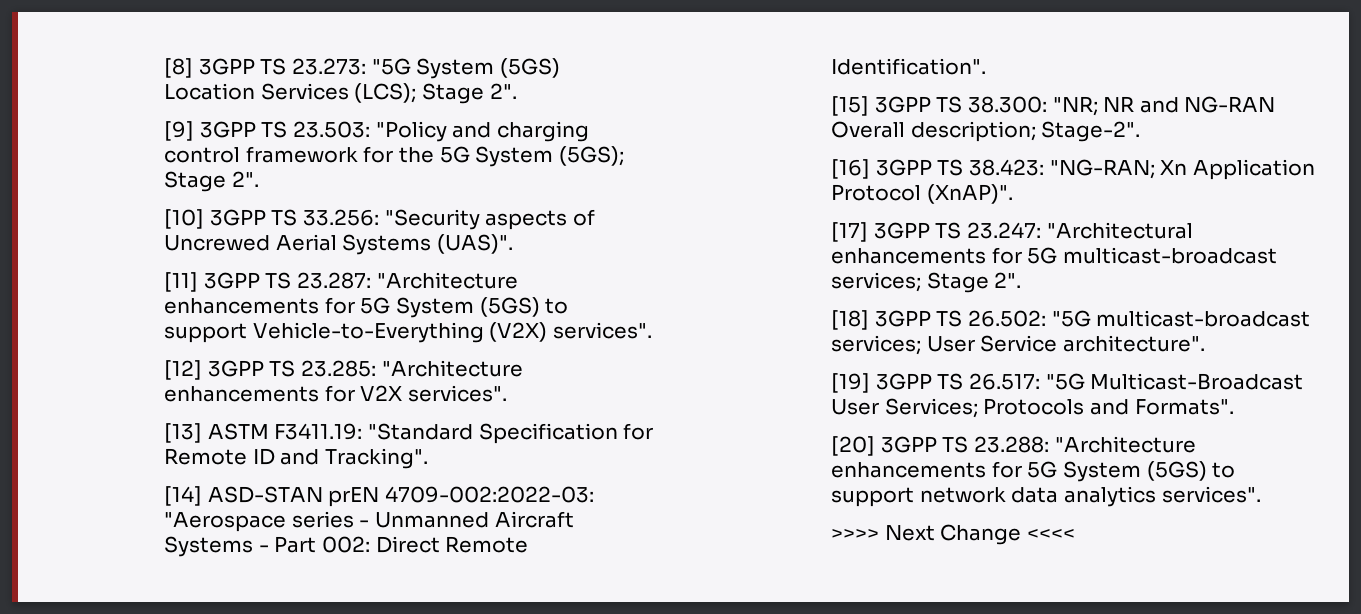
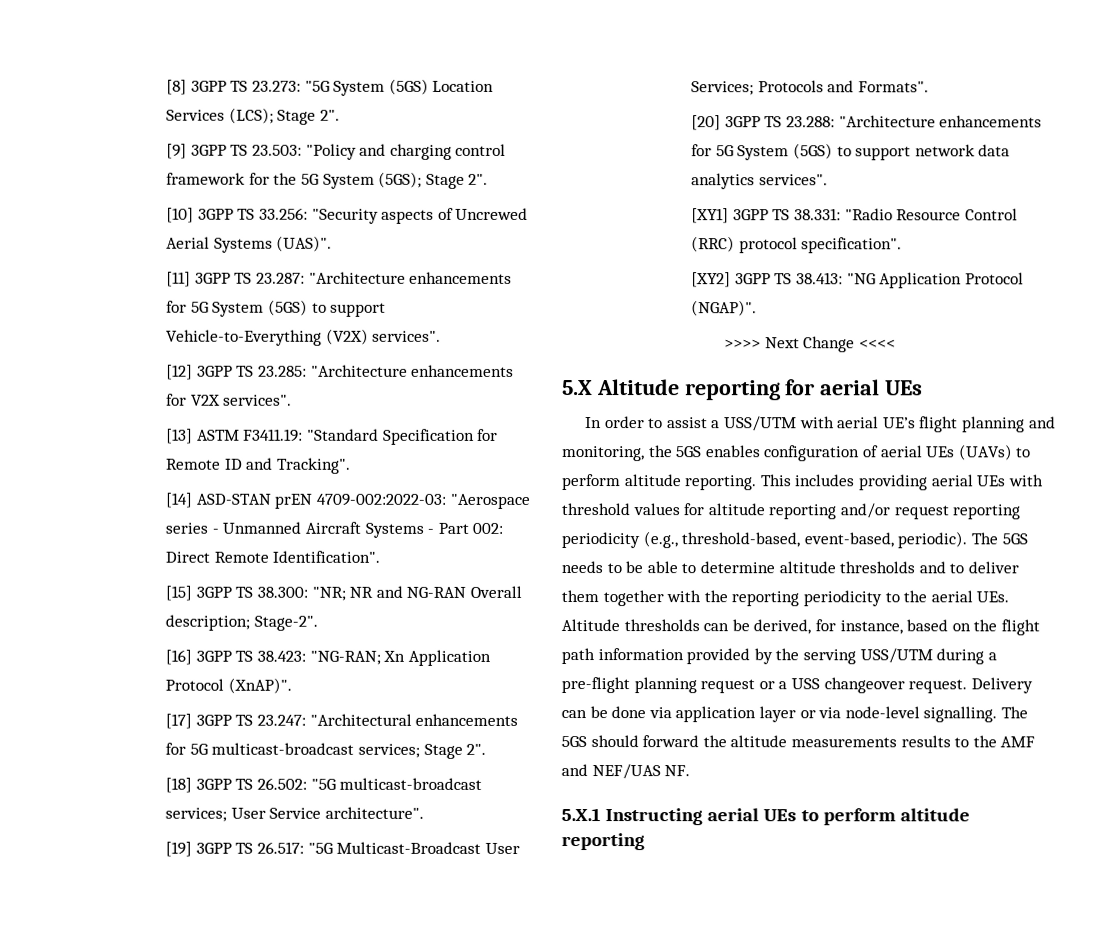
+ [XY1] 3GPP TS 38.331: "Radio Resource Control (RRC) protocol specification".
+ [XY2] 3GPP TS 38.413: "NG Application Protocol (NGAP)".
  >>>> Next Change <<<<
+ 5.X Altitude reporting for aerial UEs
+ In order to assist a USS/UTM with aerial UE’s flight planning and monitoring, the 5GS enables configuration of aerial UEs (UAVs) to perform altitude reporting. This includes providing aerial UEs with threshold values for altitude reporting and/or request reporting periodicity (e.g., threshold-based, event-based, periodic). The 5GS needs to be able to determine altitude thresholds and to deliver them together with the reporting periodicity to the aerial UEs. Altitude thresholds can be derived, for instance, based on the flight path information provided by the serving USS/UTM during a pre-flight planning request or a USS changeover request. Delivery can be done via application layer or via node-level signalling. The 5GS should forward the altitude measurements results to the AMF and NEF/UAS NF.
+ 5.X.1 Instructing aerial UEs to perform altitude reporting

